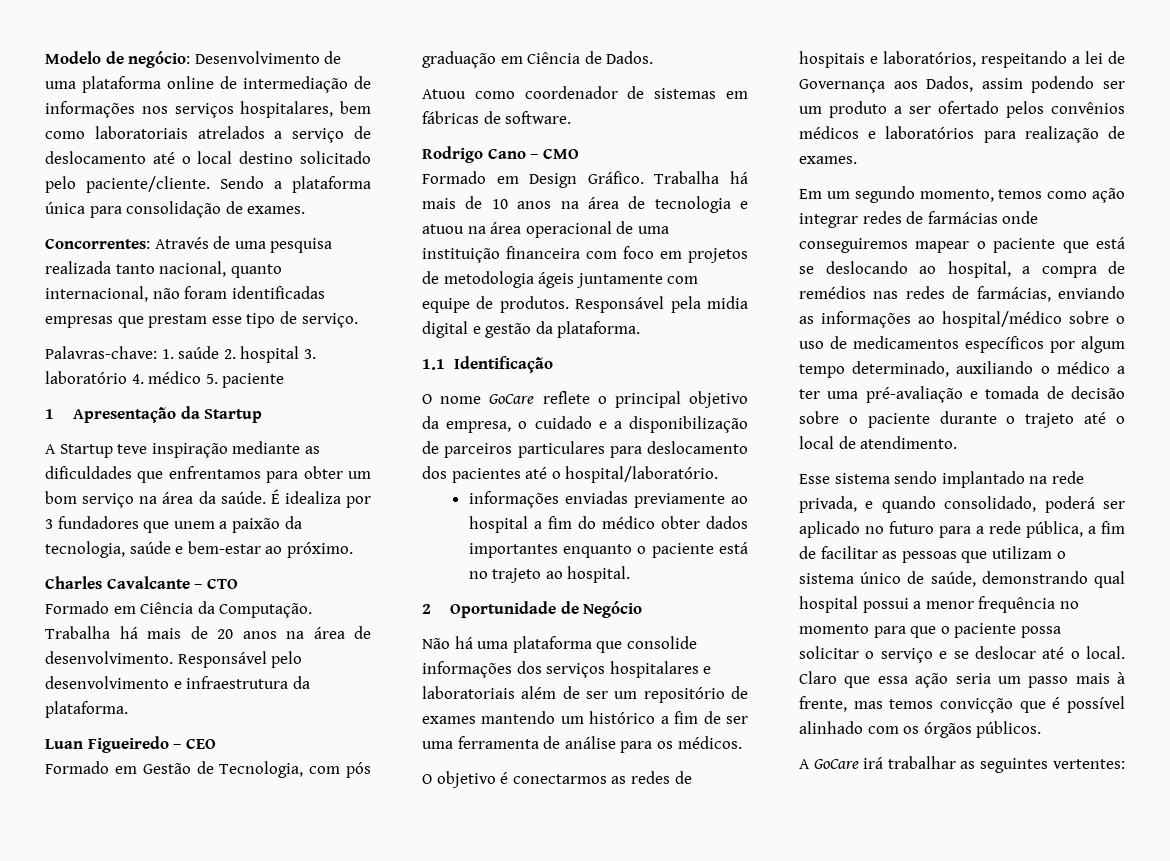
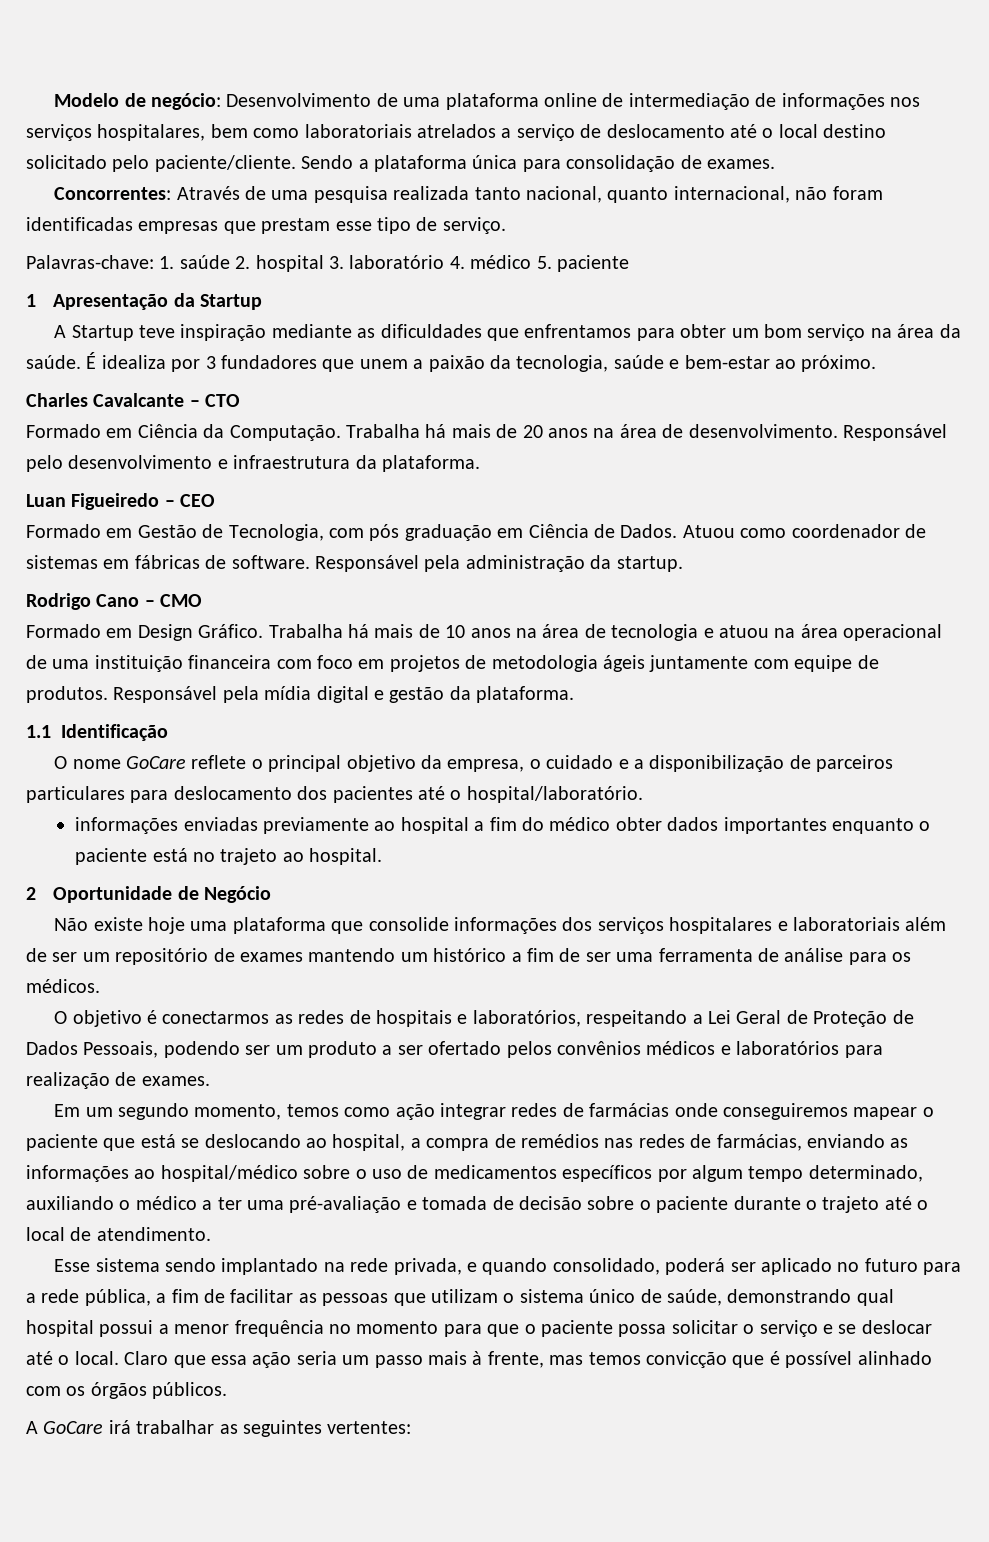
- Formado em Gestão de Tecnologia, com pós graduação em Ciência de Dados.
- Atuou como coordenador de sistemas em fábricas de software.
+ Formado em Gestão de Tecnologia, com pós graduação em Ciência de Dados. Atuou como coordenador de sistemas em fábricas de software. Responsável pela administração da startup.
- Responsável pela midia digital e gestão da plataforma.
+ Responsável pela mídia digital e gestão da plataforma.
- Não há uma plataforma que consolide informações dos serviços hospitalares e laboratoriais além de ser um repositório de exames mantendo um histórico a fim de ser uma ferramenta de análise para os médicos.
+ Não existe hoje uma plataforma que consolide informações dos serviços hospitalares e laboratoriais além de ser um repositório de exames mantendo um histórico a fim de ser uma ferramenta de análise para os médicos.
- O objetivo é conectarmos as redes de hospitais e laboratórios, respeitando a lei de Governança aos Dados, assim podendo ser um produto a ser ofertado pelos convênios médicos e laboratórios para realização de exames.
+ O objetivo é conectarmos as redes de hospitais e laboratórios, respeitando a Lei Geral de Proteção de Dados Pessoais, podendo ser um produto a ser ofertado pelos convênios médicos e laboratórios para realização de exames.

